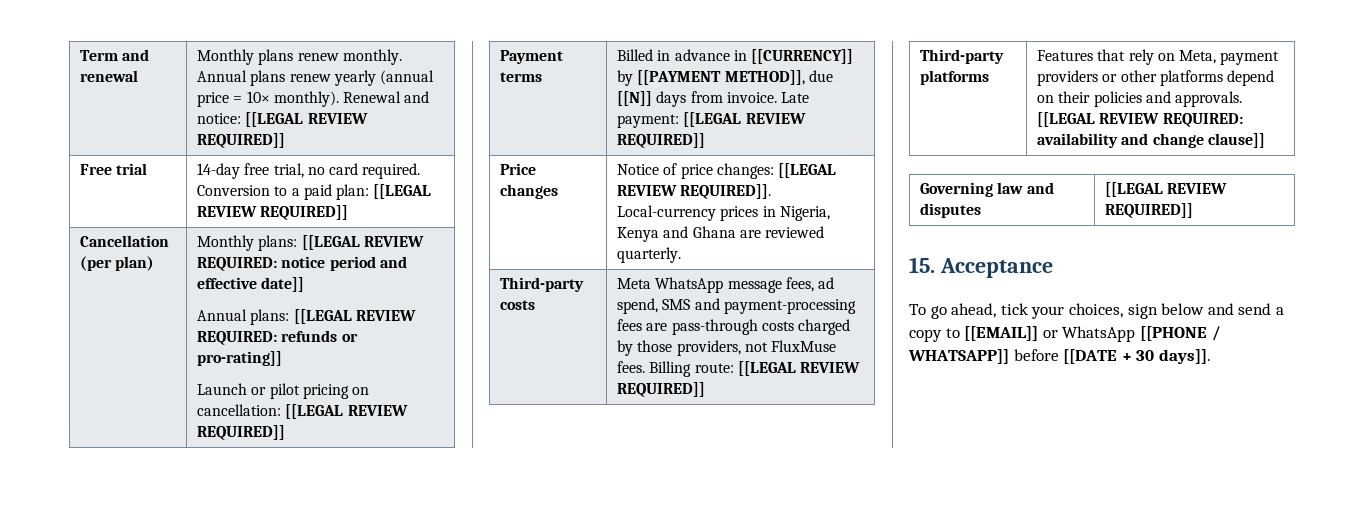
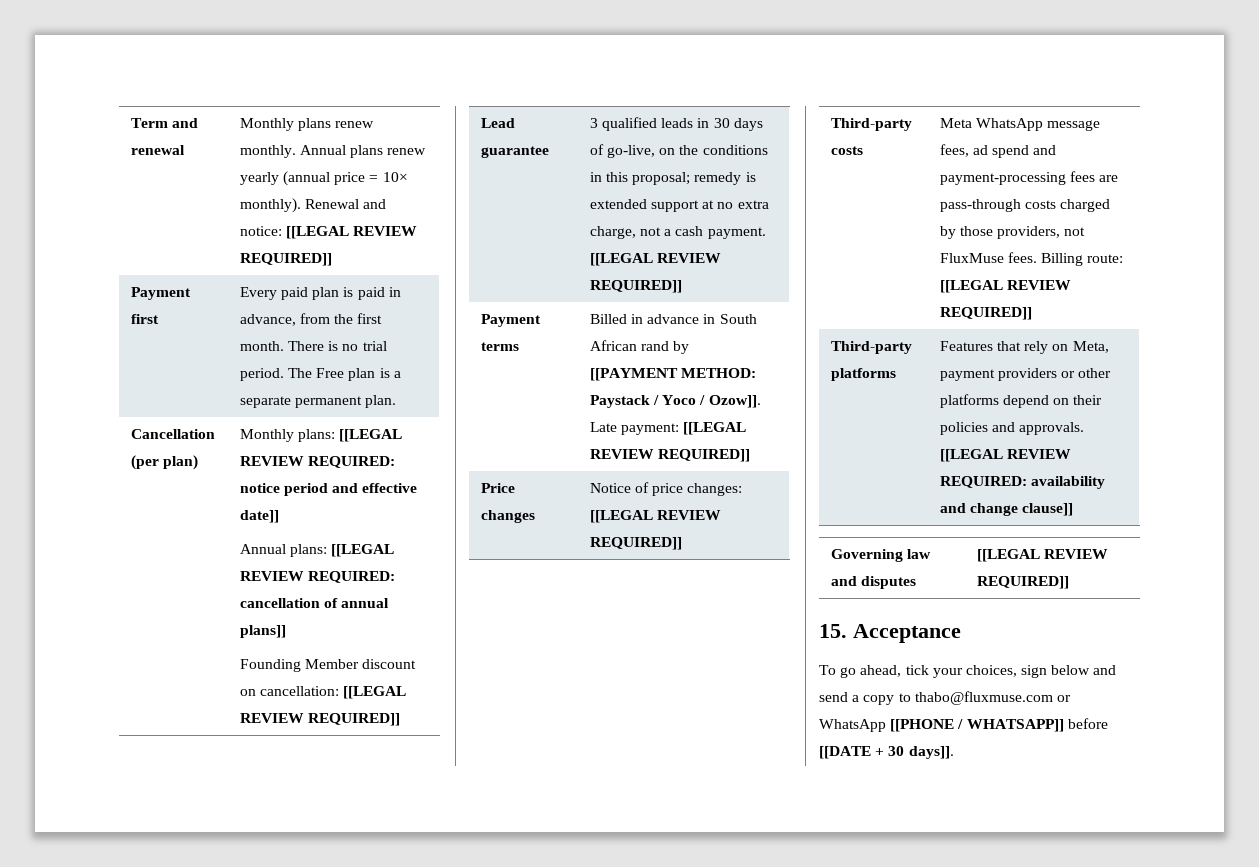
- Free trial | 14-day free trial, no card required. Conversion to a paid plan: [[LEGAL REVIEW REQUIRED]]
+ Payment first | Every paid plan is paid in advance, from the first month. There is no trial period. The Free plan is a separate permanent plan.
  Cancellation (per plan) | Monthly plans: [[LEGAL REVIEW REQUIRED: notice period and effective date]]
- Annual plans: [[LEGAL REVIEW REQUIRED: refunds or pro-rating]]
- Launch or pilot pricing on cancellation: [[LEGAL REVIEW REQUIRED]]
+ Annual plans: [[LEGAL REVIEW REQUIRED: cancellation of annual plans]]
+ Founding Member discount on cancellation: [[LEGAL REVIEW REQUIRED]]
+ Lead guarantee | 3 qualified leads in 30 days of go-live, on the conditions in this proposal; remedy is extended support at no extra charge, not a cash payment. [[LEGAL REVIEW REQUIRED]]
- Payment terms | Billed in advance in [[CURRENCY]] by [[PAYMENT METHOD]], due [[N]] days from invoice. Late payment: [[LEGAL REVIEW REQUIRED]]
+ Payment terms | Billed in advance in South African rand by [[PAYMENT METHOD: Paystack / Yoco / Ozow]]. Late payment: [[LEGAL REVIEW REQUIRED]]
- Price changes | Notice of price changes: [[LEGAL REVIEW REQUIRED]]. Local-currency prices in Nigeria, Kenya and Ghana are reviewed quarterly.
+ Price changes | Notice of price changes: [[LEGAL REVIEW REQUIRED]]
- Third-party costs | Meta WhatsApp message fees, ad spend, SMS and payment-processing fees are pass-through costs charged by those providers, not FluxMuse fees. Billing route: [[LEGAL REVIEW REQUIRED]]
+ Third-party costs | Meta WhatsApp message fees, ad spend and payment-processing fees are pass-through costs charged by those providers, not FluxMuse fees. Billing route: [[LEGAL REVIEW REQUIRED]]
- To go ahead, tick your choices, sign below and send a copy to [[EMAIL]] or WhatsApp [[PHONE / WHATSAPP]] before [[DATE + 30 days]].
+ To go ahead, tick your choices, sign below and send a copy to thabo@fluxmuse.com or WhatsApp [[PHONE / WHATSAPP]] before [[DATE + 30 days]].

